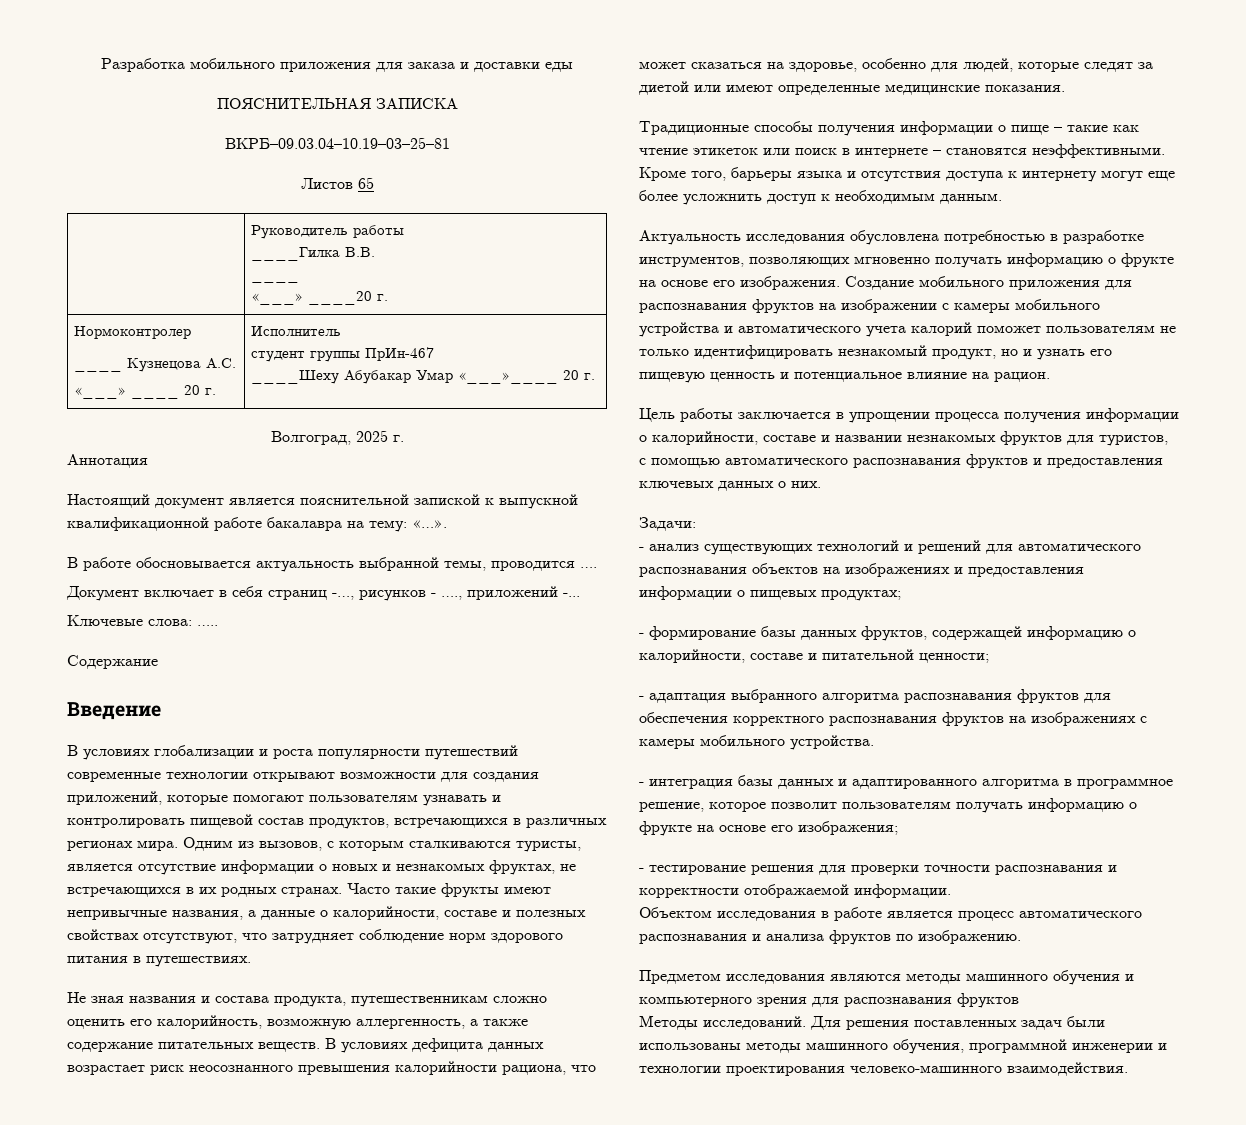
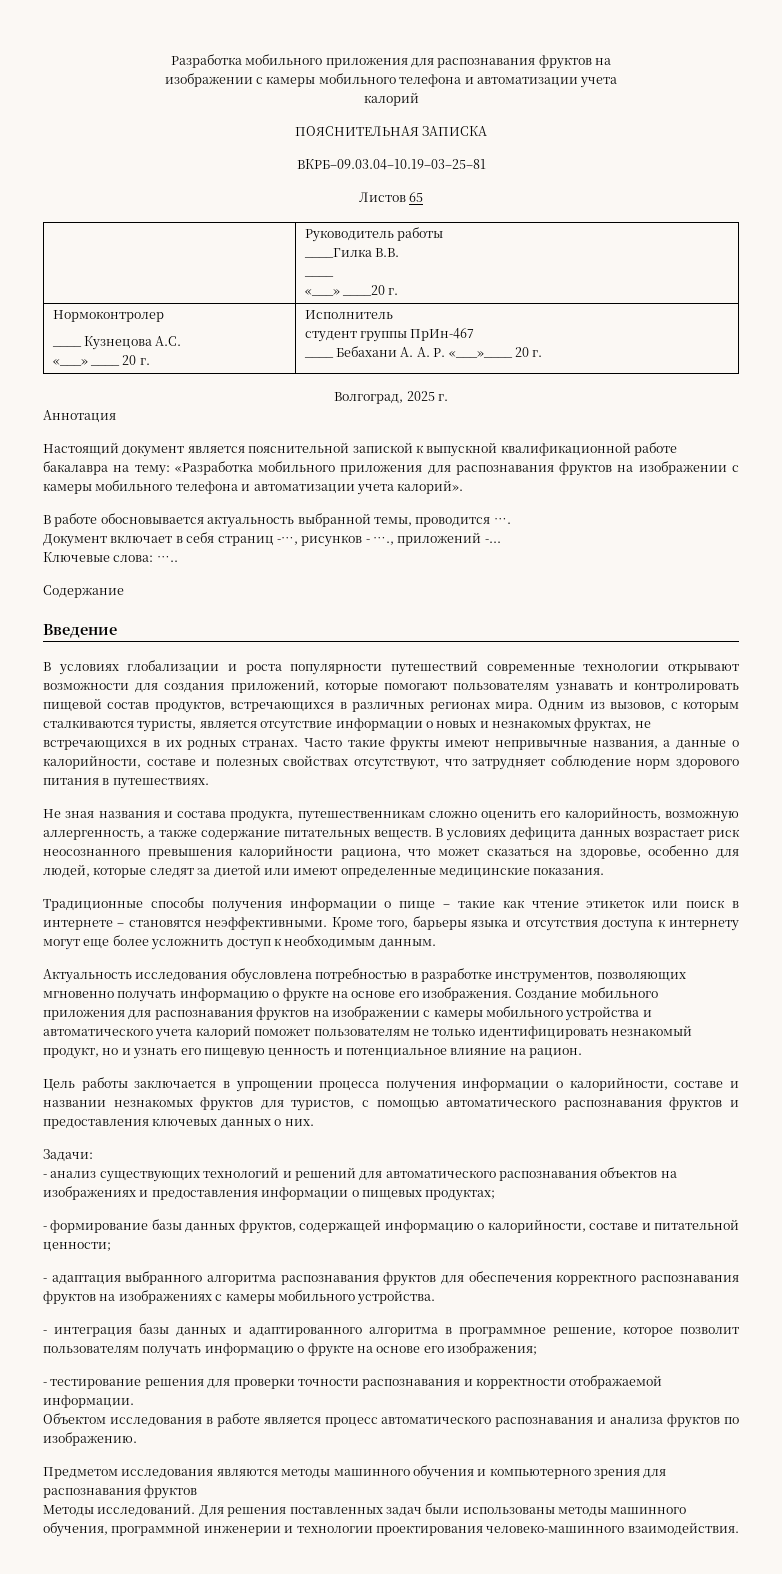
- Разработка мобильного приложения для заказа и доставки еды
+ Разработка мобильного приложения для распознавания фруктов на
+ изображении с камеры мобильного телефона и автоматизации учета
+ калорий
  Нормоконтролер
  ____ Кузнецова А.С.
  «___» ____ 20 г. | Исполнитель
  студент группы ПрИн-467
- ____Шеху Абубакар Умар «___»____ 20 г.
+ ____ Бебахани А. А. Р. «___»____ 20 г.
- Настоящий документ является пояснительной запиской к выпускной квалификационной работе бакалавра на тему: «…».
+ Настоящий документ является пояснительной запиской к выпускной квалификационной работе бакалавра на тему: «Разработка мобильного приложения для распознавания фруктов на изображении с камеры мобильного телефона и автоматизации учета калорий».

